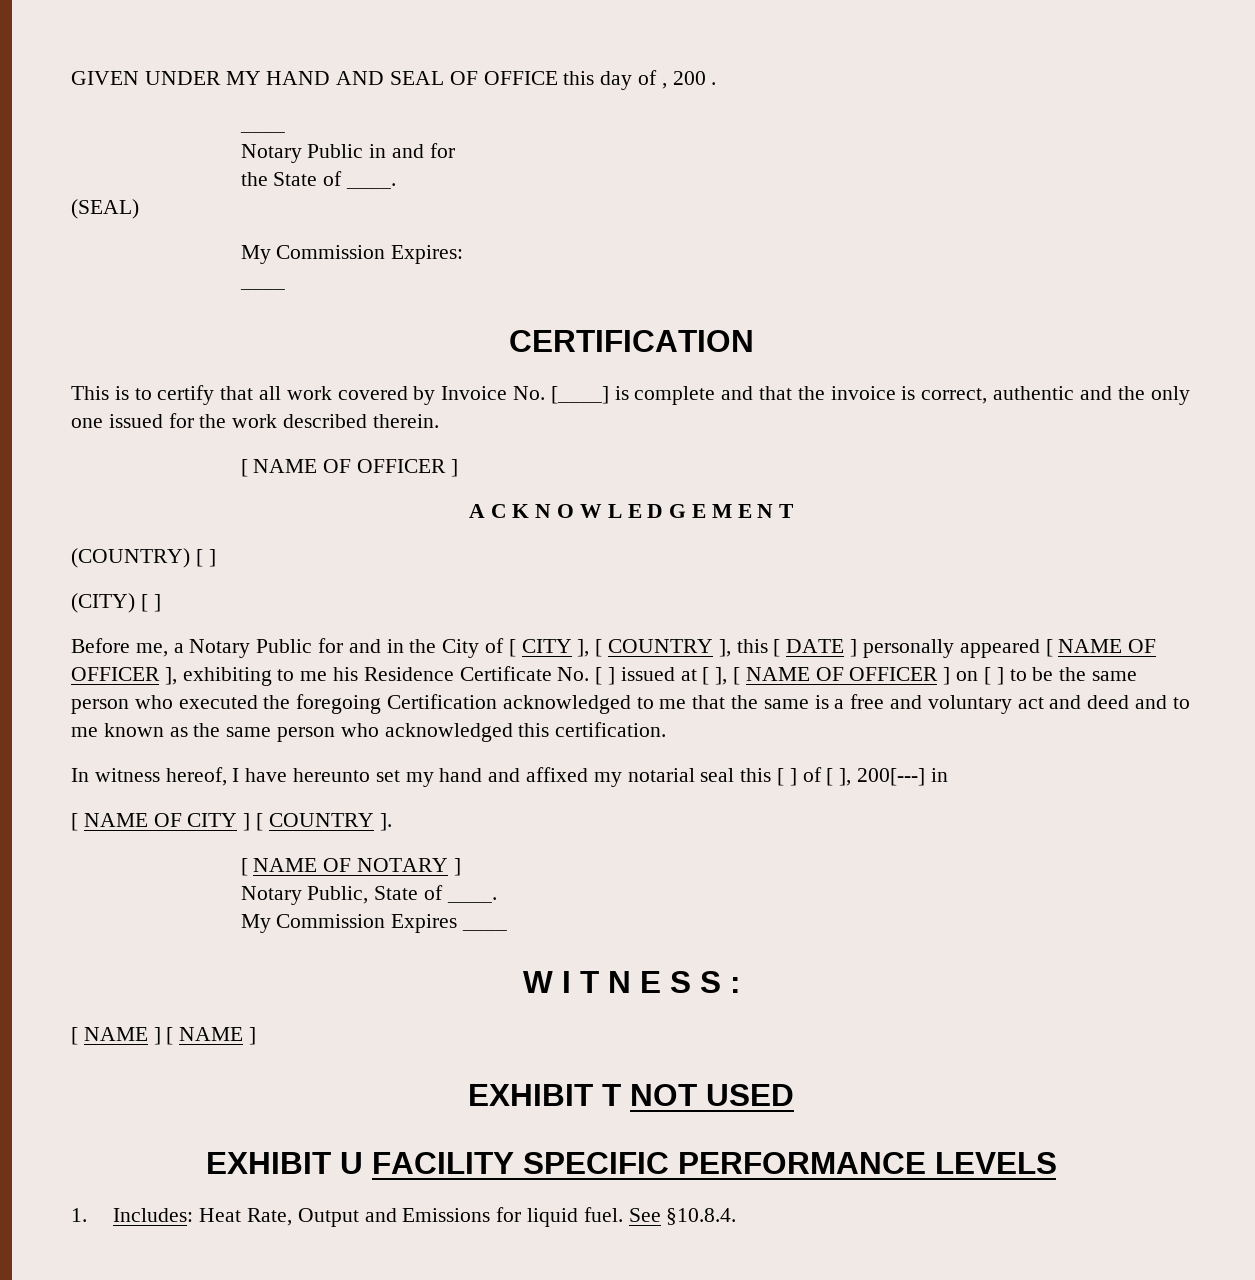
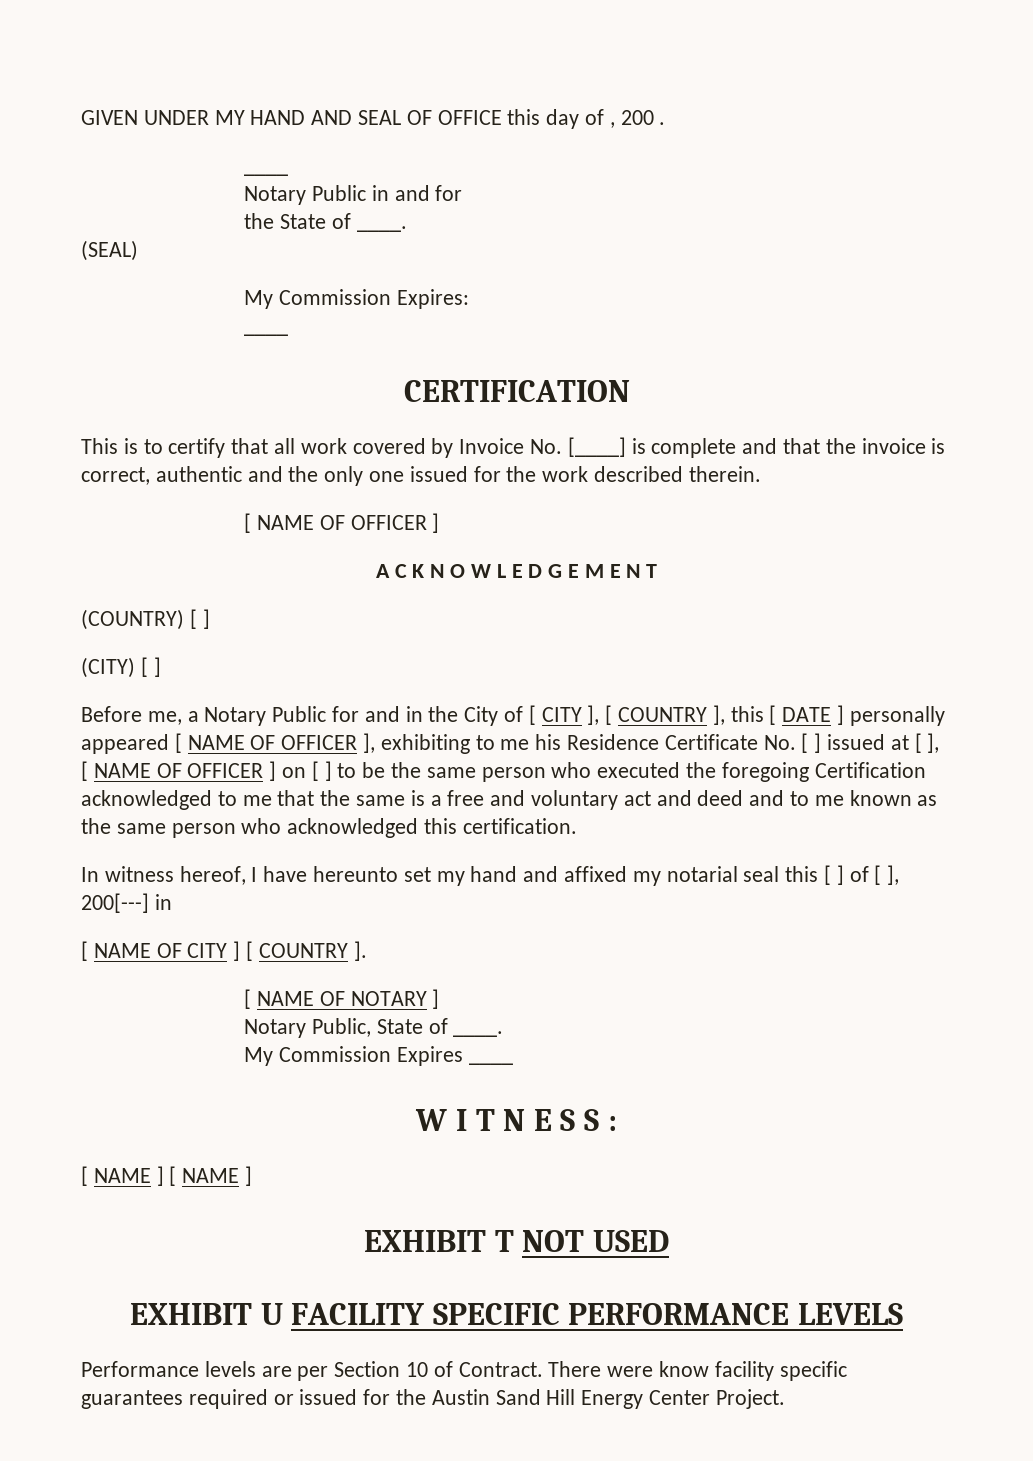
- 1. Includes: Heat Rate, Output and Emissions for liquid fuel. See §10.8.4.
+ Performance levels are per Section 10 of Contract. There were know facility specific guarantees required or issued for the Austin Sand Hill Energy Center Project.

